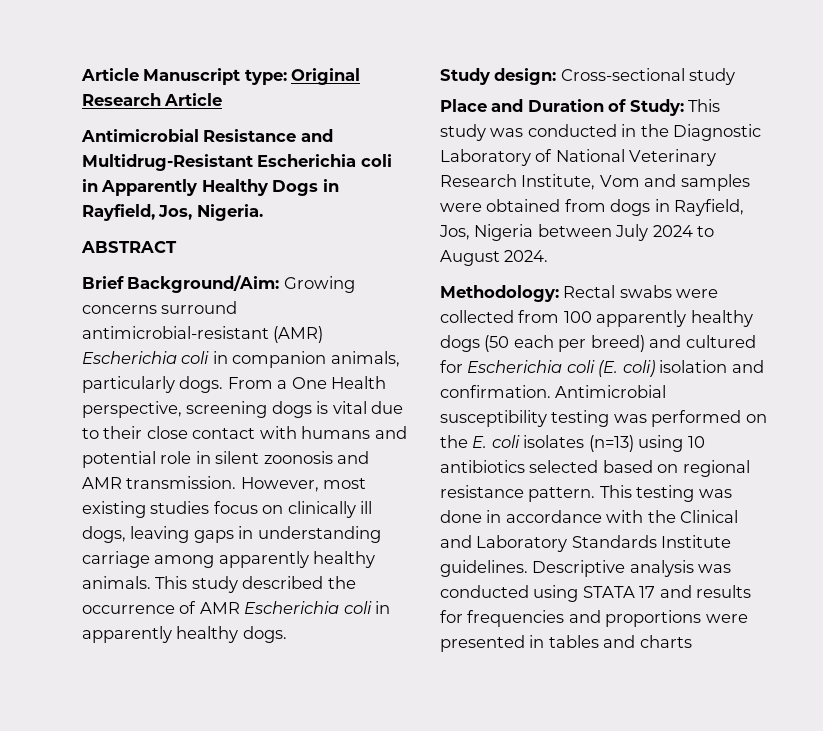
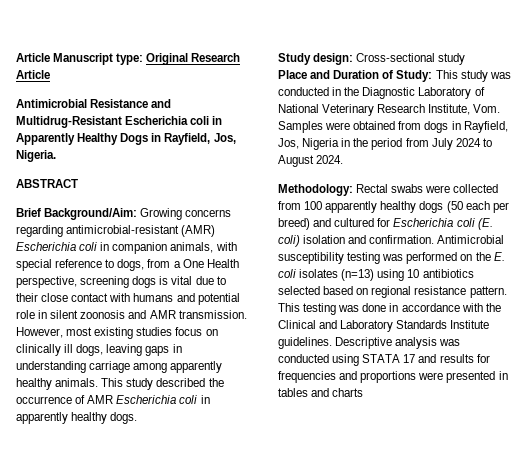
- Brief Background/Aim: Growing concerns surround antimicrobial-resistant (AMR) Escherichia coli in companion animals, particularly dogs. From a One Health perspective, screening dogs is vital due to their close contact with humans and potential role in silent zoonosis and AMR transmission.
+ Brief Background/Aim: Growing concerns regarding antimicrobial-resistant (AMR) Escherichia coli in companion animals, with special reference to dogs, from a One Health perspective, screening dogs is vital due to their close contact with humans and potential role in silent zoonosis and AMR transmission.
- Place and Duration of Study: This study was conducted in the Diagnostic Laboratory of National Veterinary Research Institute, Vom and samples were obtained from dogs in Rayfield, Jos, Nigeria between July 2024 to August 2024.
+ Place and Duration of Study: This study was conducted in the Diagnostic Laboratory of National Veterinary Research Institute, Vom. Samples were obtained from dogs in Rayfield, Jos, Nigeria in the period from July 2024 to August 2024.

